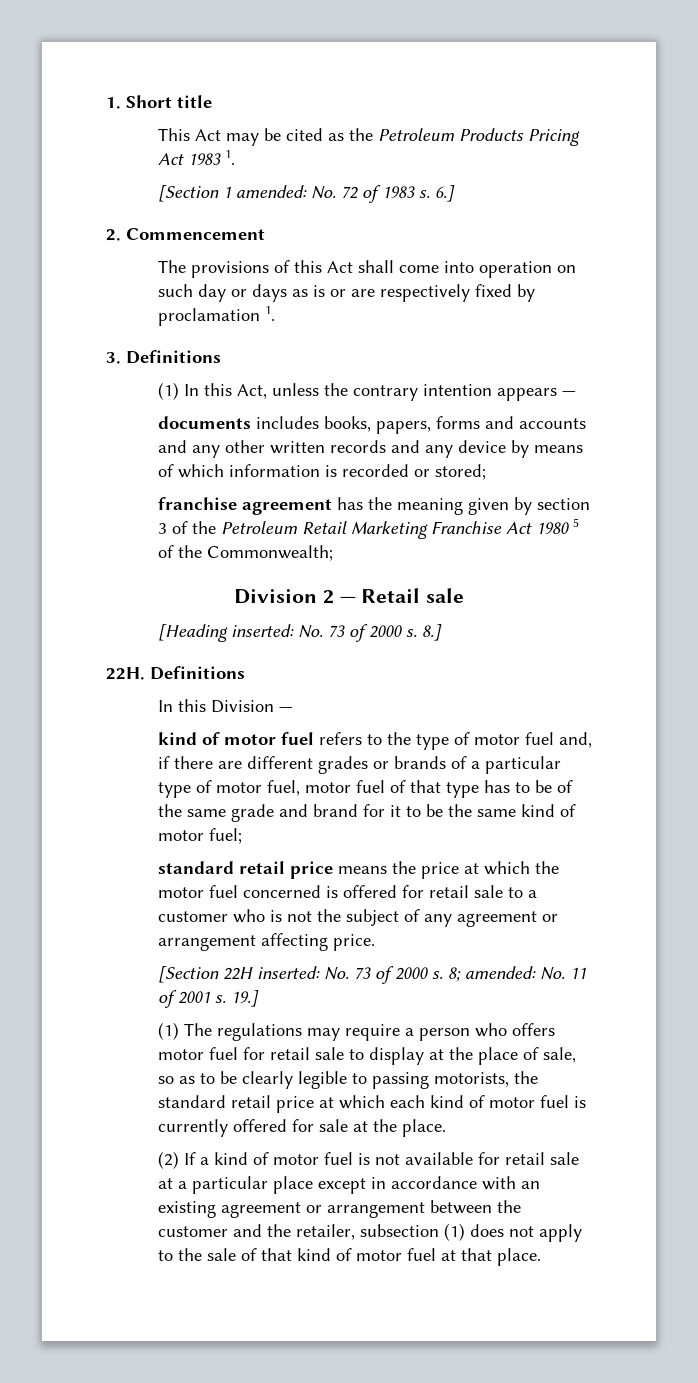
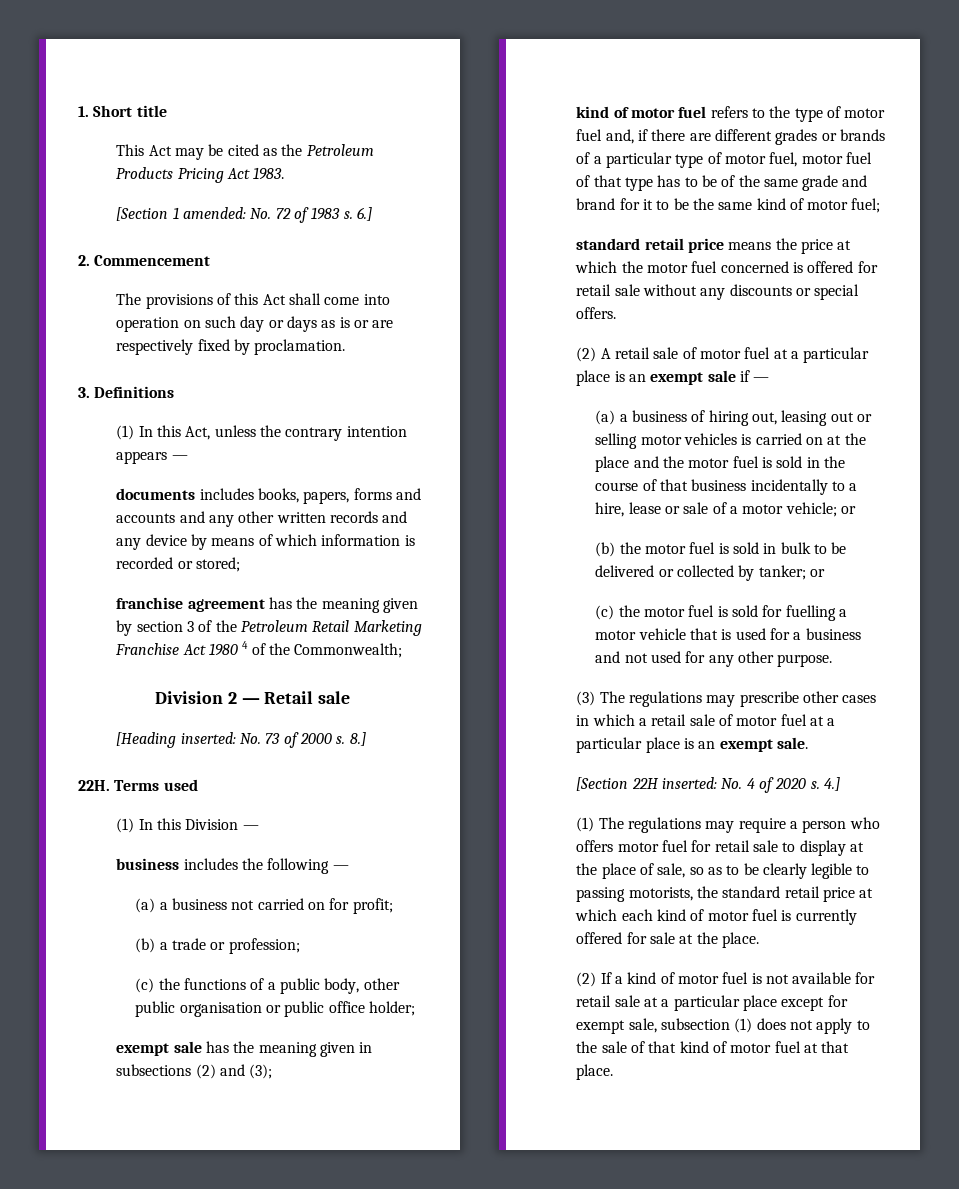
- This Act may be cited as the Petroleum Products Pricing Act 1983 1.
+ This Act may be cited as the Petroleum Products Pricing Act 1983.
- The provisions of this Act shall come into operation on such day or days as is or are respectively fixed by proclamation 1.
+ The provisions of this Act shall come into operation on such day or days as is or are respectively fixed by proclamation.
- franchise agreement has the meaning given by section 3 of the Petroleum Retail Marketing Franchise Act 1980 5 of the Commonwealth;
+ franchise agreement has the meaning given by section 3 of the Petroleum Retail Marketing Franchise Act 1980 4 of the Commonwealth;
- 22H. Definitions
- In this Division —
+ 22H. Terms used
+ (1) In this Division —
+ business includes the following —
+ (a) a business not carried on for profit;
+ (b) a trade or profession;
+ (c) the functions of a public body, other public organisation or public office holder;
+ exempt sale has the meaning given in subsections (2) and (3);
- standard retail price means the price at which the motor fuel concerned is offered for retail sale to a customer who is not the subject of any agreement or arrangement affecting price.
- [Section 22H inserted: No. 73 of 2000 s. 8; amended: No. 11 of 2001 s. 19.]
+ standard retail price means the price at which the motor fuel concerned is offered for retail sale without any discounts or special offers.
+ (2) A retail sale of motor fuel at a particular place is an exempt sale if —
+ (a) a business of hiring out, leasing out or selling motor vehicles is carried on at the place and the motor fuel is sold in the course of that business incidentally to a hire, lease or sale of a motor vehicle; or
+ (b) the motor fuel is sold in bulk to be delivered or collected by tanker; or
+ (c) the motor fuel is sold for fuelling a motor vehicle that is used for a business and not used for any other purpose.
+ (3) The regulations may prescribe other cases in which a retail sale of motor fuel at a particular place is an exempt sale.
+ [Section 22H inserted: No. 4 of 2020 s. 4.]
- (2) If a kind of motor fuel is not available for retail sale at a particular place except in accordance with an existing agreement or arrangement between the customer and the retailer, subsection (1) does not apply to the sale of that kind of motor fuel at that place.
+ (2) If a kind of motor fuel is not available for retail sale at a particular place except for exempt sale, subsection (1) does not apply to the sale of that kind of motor fuel at that place.

